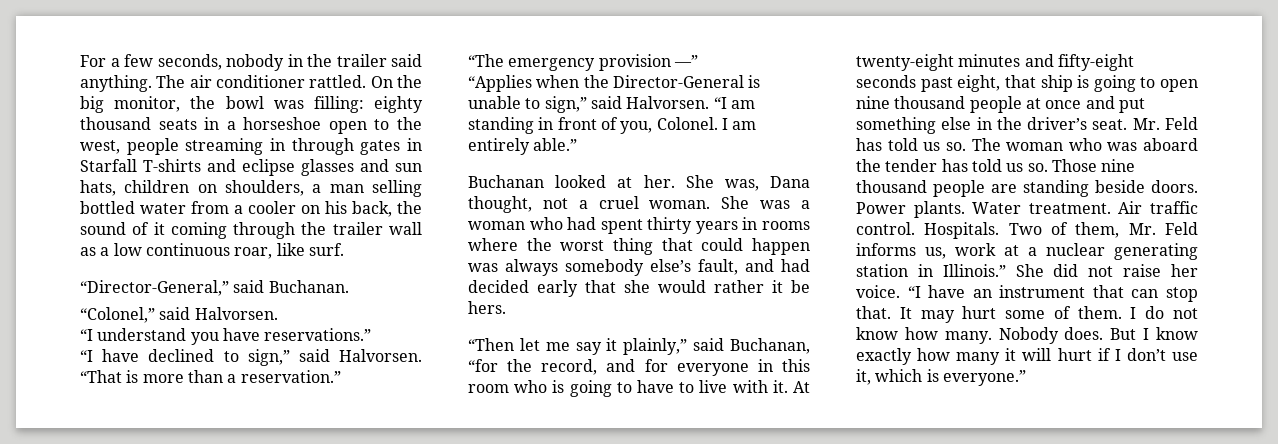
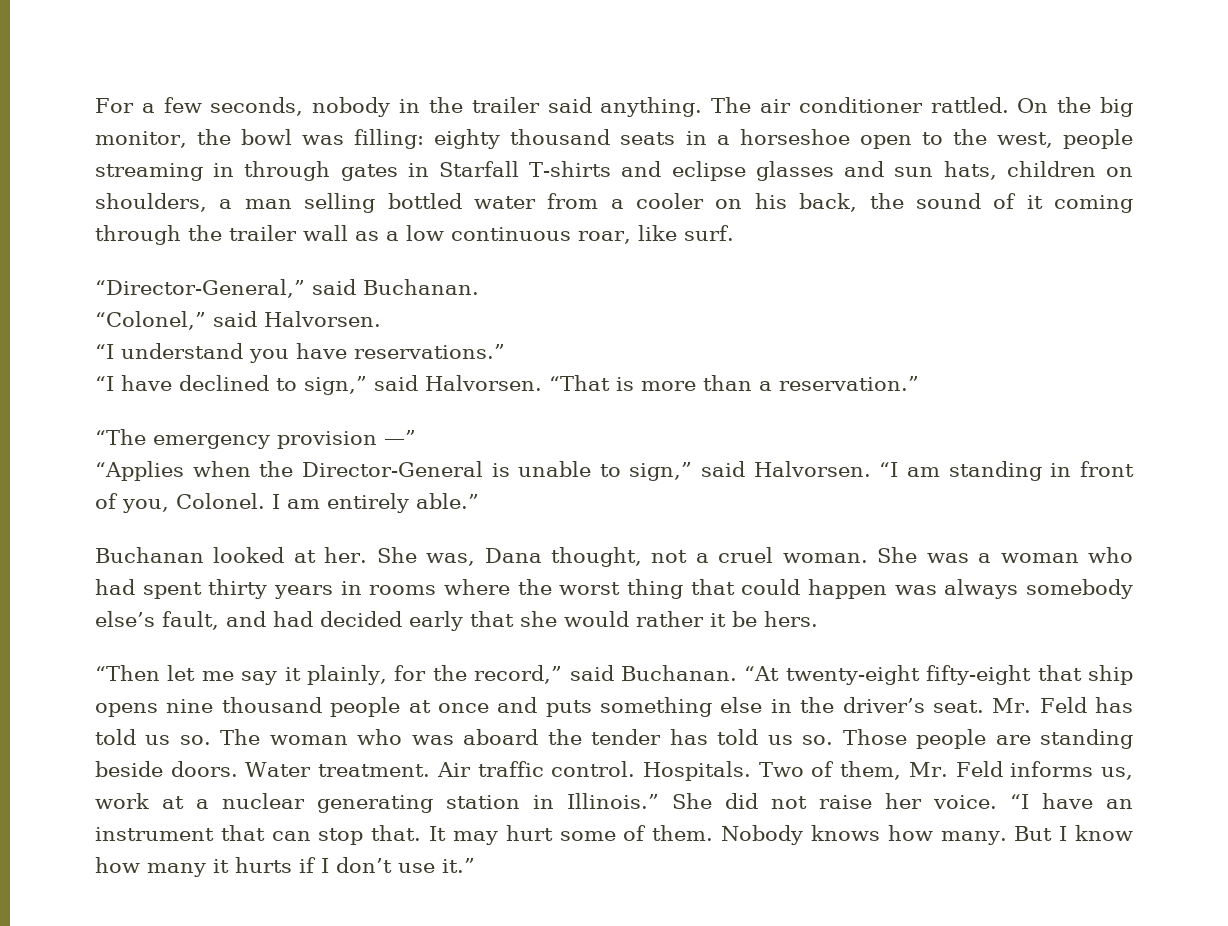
- “Then let me say it plainly,” said Buchanan, “for the record, and for everyone in this room who is going to have to live with it. At twenty-eight minutes and fifty-eight seconds past eight, that ship is going to open nine thousand people at once and put something else in the driver’s seat.
+ “Then let me say it plainly, for the record,” said Buchanan. “At twenty-eight fifty-eight that ship opens nine thousand people at once and puts something else in the driver’s seat.
- Those nine thousand people are standing beside doors.
+ Those people are standing beside doors.
- Power plants.
- I do not know how many. Nobody does.
+ Nobody knows how many.
- But I know exactly how many it will hurt if I don’t use it, which is everyone.”
+ But I know how many it hurts if I don’t use it.”

